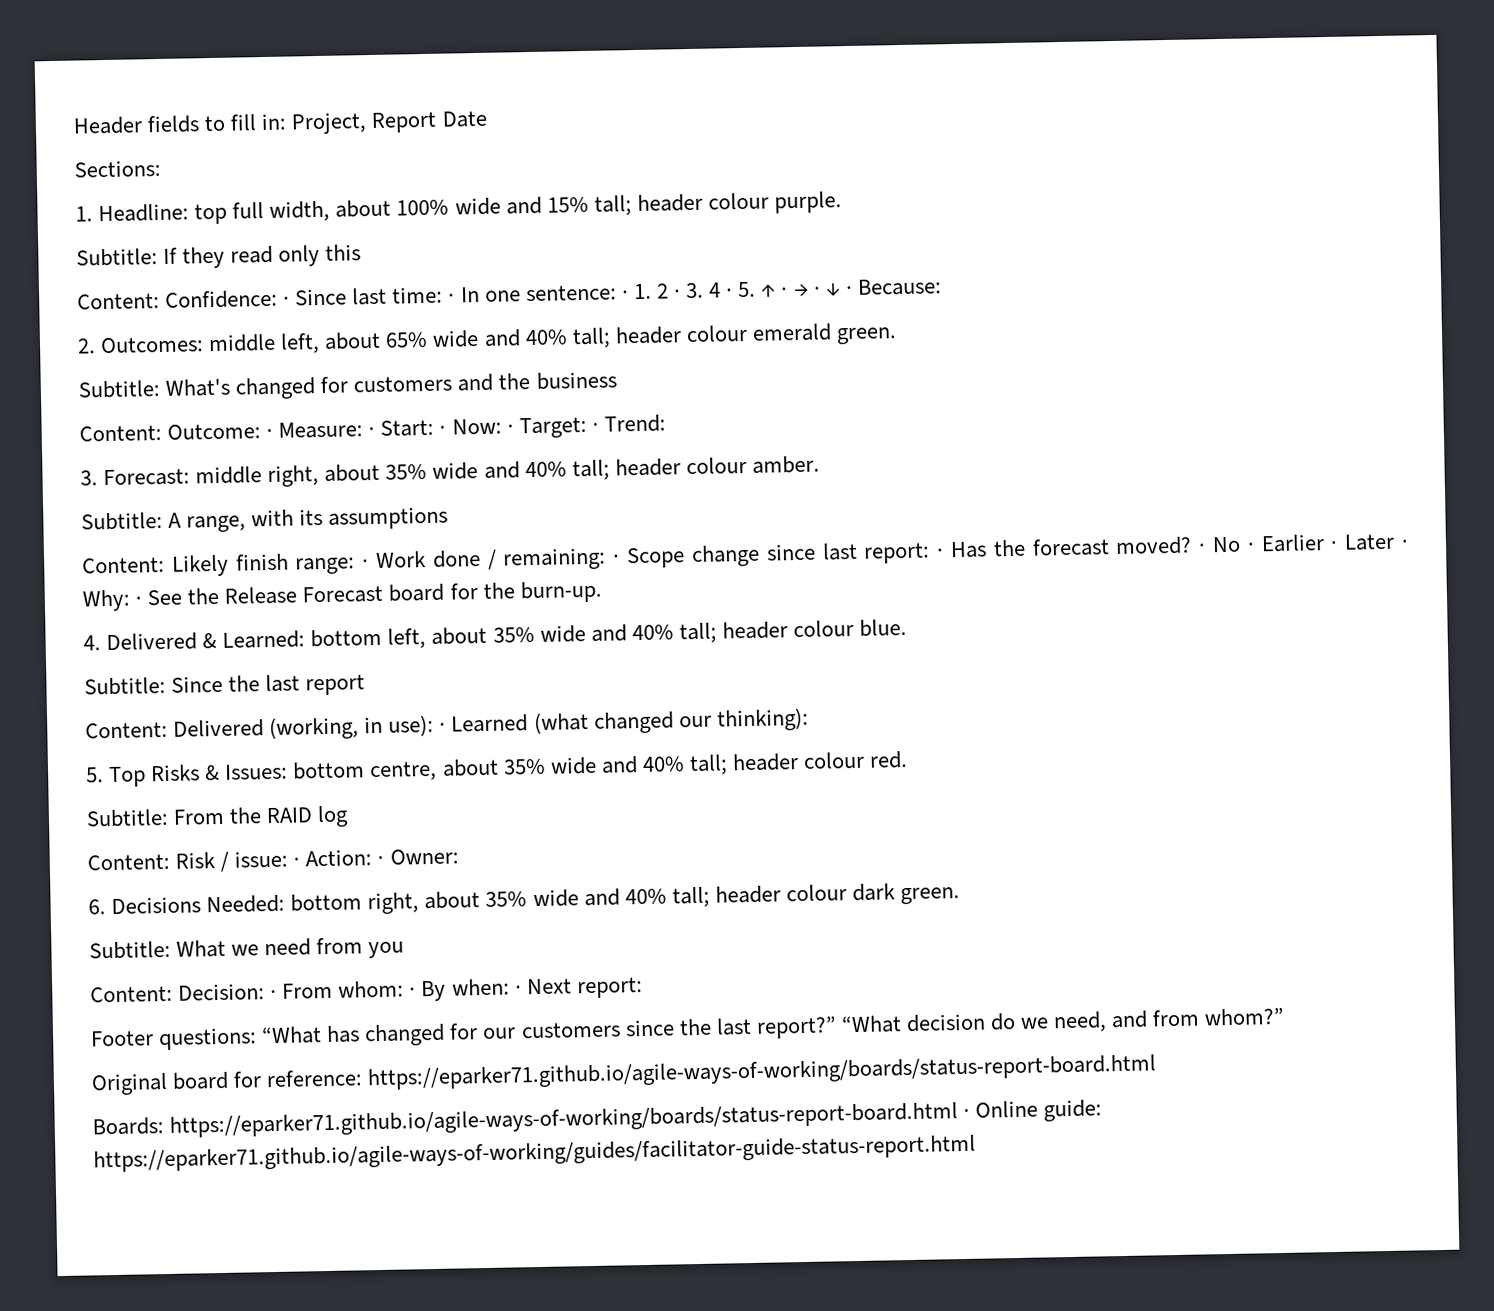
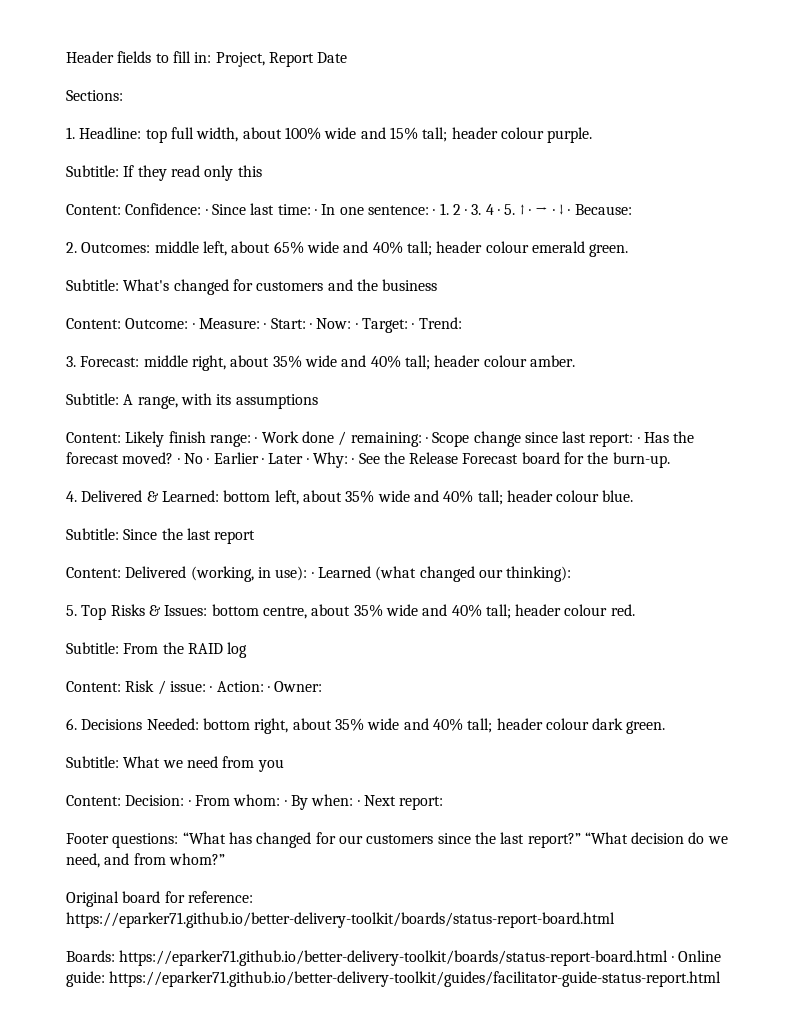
- Original board for reference: https://eparker71.github.io/agile-ways-of-working/boards/status-report-board.html
+ Original board for reference: https://eparker71.github.io/better-delivery-toolkit/boards/status-report-board.html
- Boards: https://eparker71.github.io/agile-ways-of-working/boards/status-report-board.html · Online guide: https://eparker71.github.io/agile-ways-of-working/guides/facilitator-guide-status-report.html
+ Boards: https://eparker71.github.io/better-delivery-toolkit/boards/status-report-board.html · Online guide: https://eparker71.github.io/better-delivery-toolkit/guides/facilitator-guide-status-report.html

